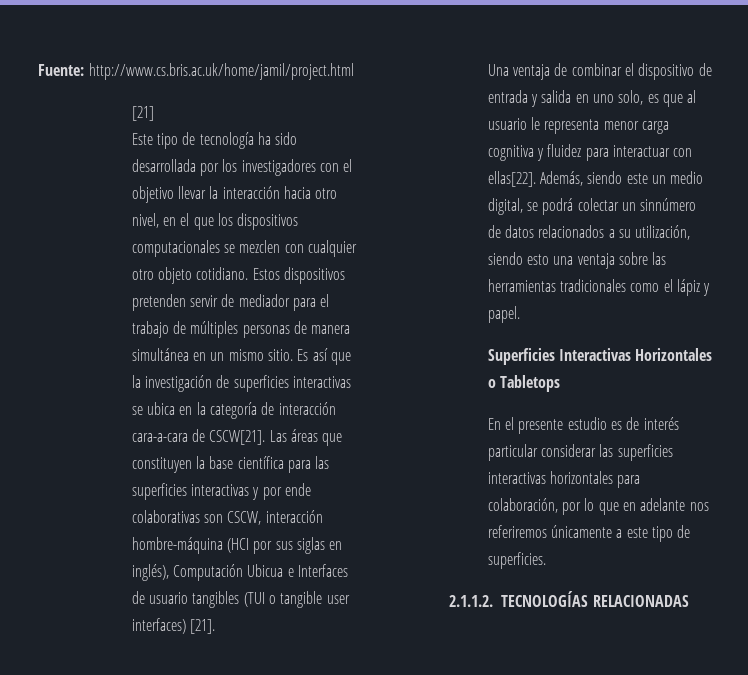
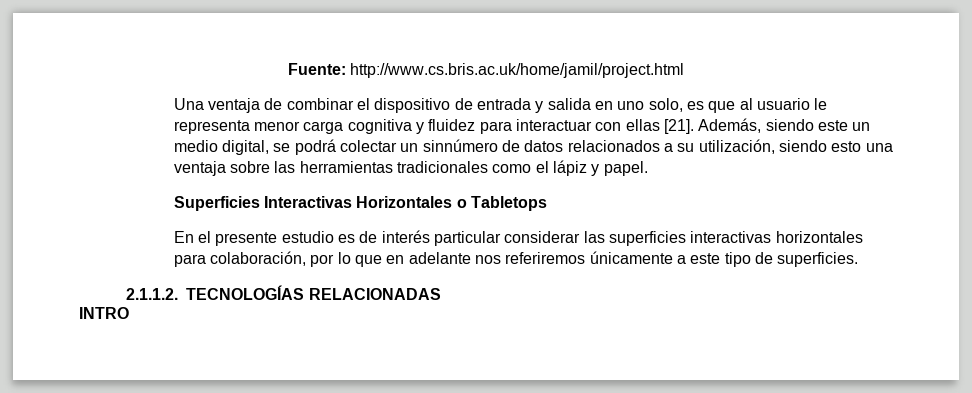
- [21]
- Este tipo de tecnología ha sido desarrollada por los investigadores con el objetivo llevar la interacción hacia otro nivel, en el que los dispositivos computacionales se mezclen con cualquier otro objeto cotidiano. Estos dispositivos pretenden servir de mediador para el trabajo de múltiples personas de manera simultánea en un mismo sitio. Es así que la investigación de superficies interactivas se ubica en la categoría de interacción cara-a-cara de CSCW[21]. Las áreas que constituyen la base científica para las superficies interactivas y por ende colaborativas son CSCW, interacción hombre-máquina (HCI por sus siglas en inglés), Computación Ubicua e Interfaces de usuario tangibles (TUI o tangible user interfaces) [21].
- Una ventaja de combinar el dispositivo de entrada y salida en uno solo, es que al usuario le representa menor carga cognitiva y fluidez para interactuar con ellas[22].
+ Una ventaja de combinar el dispositivo de entrada y salida en uno solo, es que al usuario le representa menor carga cognitiva y fluidez para interactuar con ellas [21].
+ INTRO

